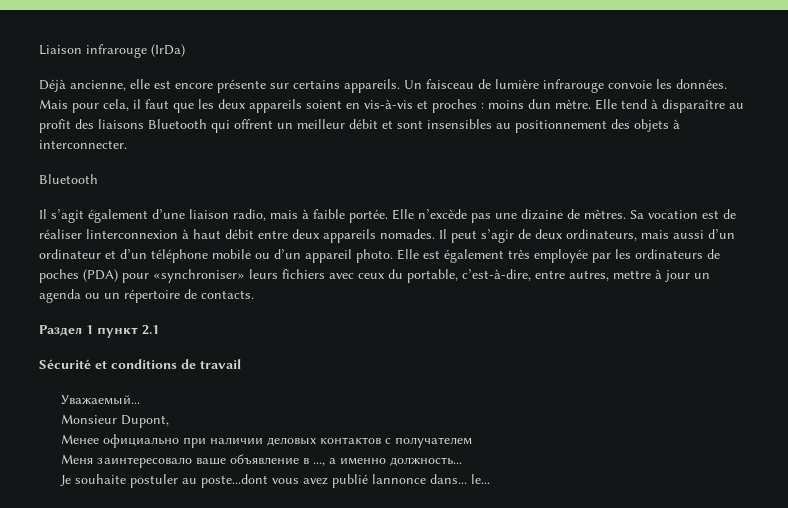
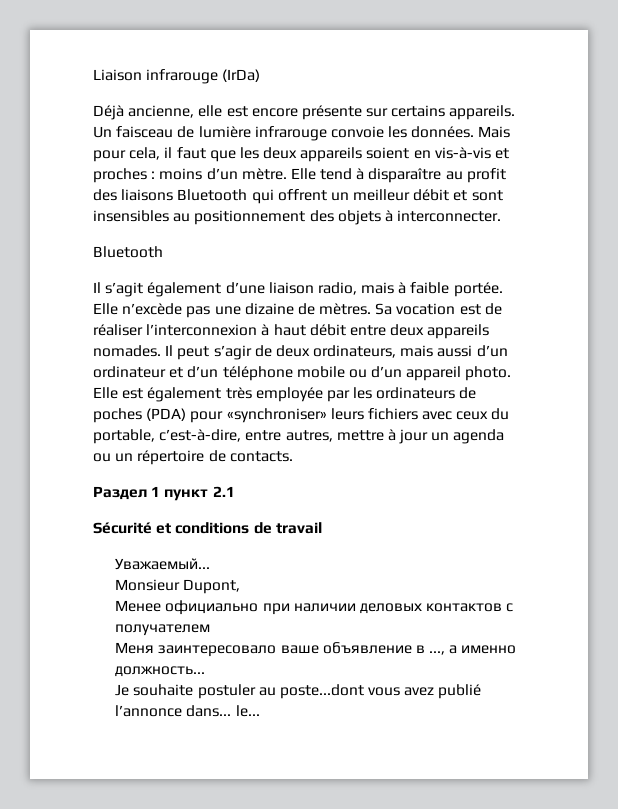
- Mais pour cela, il faut que les deux appareils soient en vis-à-vis et proches : moins dun mètre.
+ Mais pour cela, il faut que les deux appareils soient en vis-à-vis et proches : moins d’un mètre.
- Sa vocation est de réaliser linterconnexion à haut débit entre deux appareils nomades.
+ Sa vocation est de réaliser l’interconnexion à haut débit entre deux appareils nomades.
- Je souhaite postuler au poste...dont vous avez publié lannonce dans... le...
+ Je souhaite postuler au poste...dont vous avez publié l’annonce dans... le...

